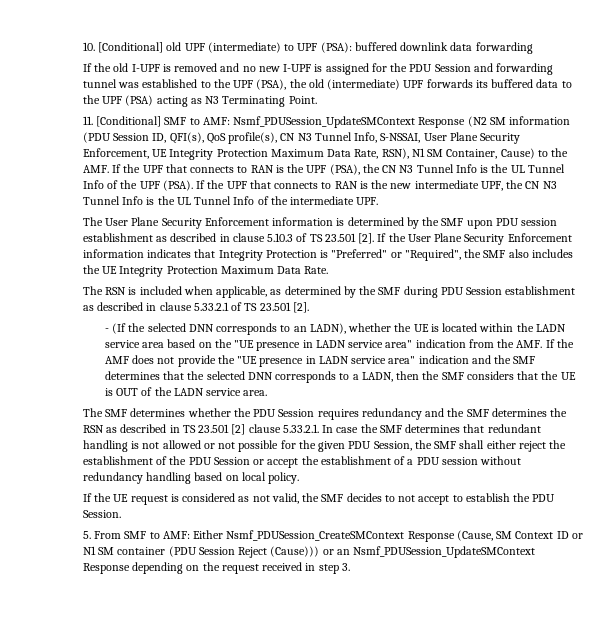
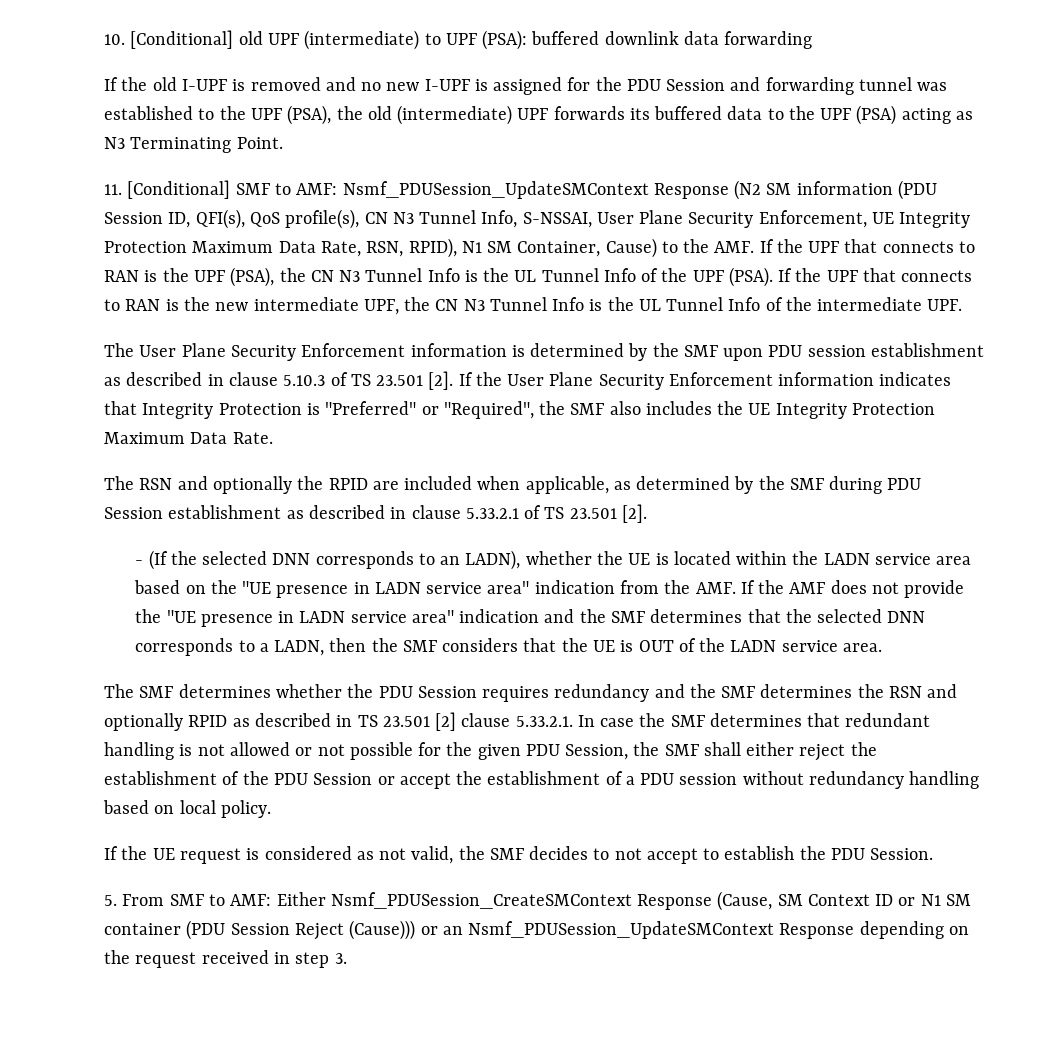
- Nsmf_PDUSession_UpdateSMContext Response (N2 SM information (PDU Session ID, QFI(s), QoS profile(s), CN N3 Tunnel Info, S-NSSAI, User Plane Security Enforcement, UE Integrity Protection Maximum Data Rate, RSN), N1 SM Container, Cause) to the AMF. If the UPF that connects to RAN is the UPF (PSA), the CN N3 Tunnel Info is the UL Tunnel Info of the UPF (PSA).
+ Nsmf_PDUSession_UpdateSMContext Response (N2 SM information (PDU Session ID, QFI(s), QoS profile(s), CN N3 Tunnel Info, S-NSSAI, User Plane Security Enforcement, UE Integrity Protection Maximum Data Rate, RSN, RPID), N1 SM Container, Cause) to the AMF. If the UPF that connects to RAN is the UPF (PSA), the CN N3 Tunnel Info is the UL Tunnel Info of the UPF (PSA).
- The RSN is included when applicable, as determined by the SMF during PDU Session establishment as described in clause 5.33.2.1 of TS 23.501 [2].
+ The RSN and optionally the RPID are included when applicable, as determined by the SMF during PDU Session establishment as described in clause 5.33.2.1 of TS 23.501 [2].
- The SMF determines whether the PDU Session requires redundancy and the SMF determines the RSN as described in TS 23.501 [2] clause 5.33.2.1. In case the SMF determines that redundant handling is not allowed or not possible for the given PDU Session, the SMF shall either reject the establishment of the PDU Session or accept the establishment of a PDU session without redundancy handling based on local policy.
+ The SMF determines whether the PDU Session requires redundancy and the SMF determines the RSN and optionally RPID as described in TS 23.501 [2] clause 5.33.2.1. In case the SMF determines that redundant handling is not allowed or not possible for the given PDU Session, the SMF shall either reject the establishment of the PDU Session or accept the establishment of a PDU session without redundancy handling based on local policy.

